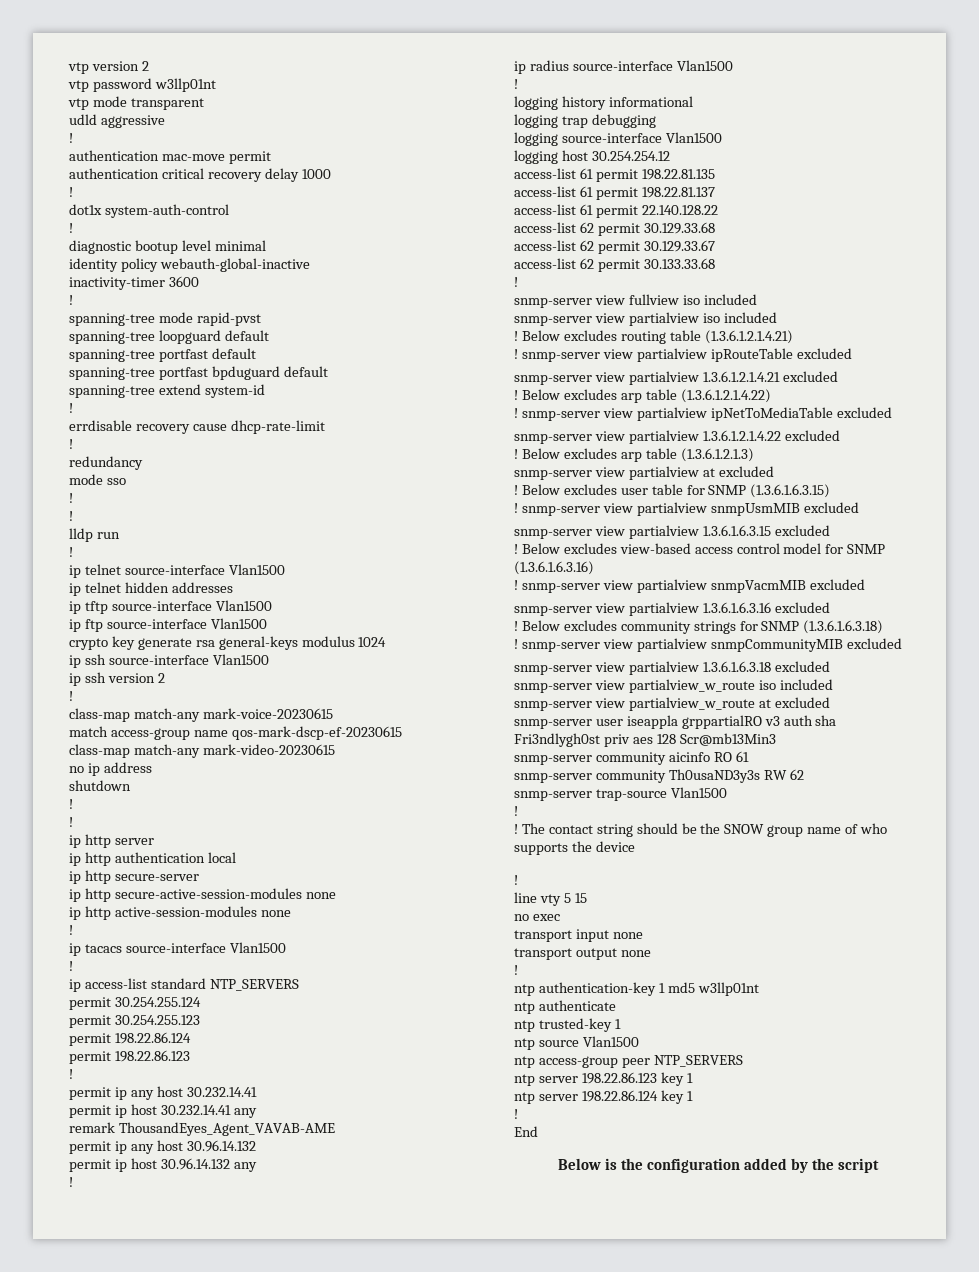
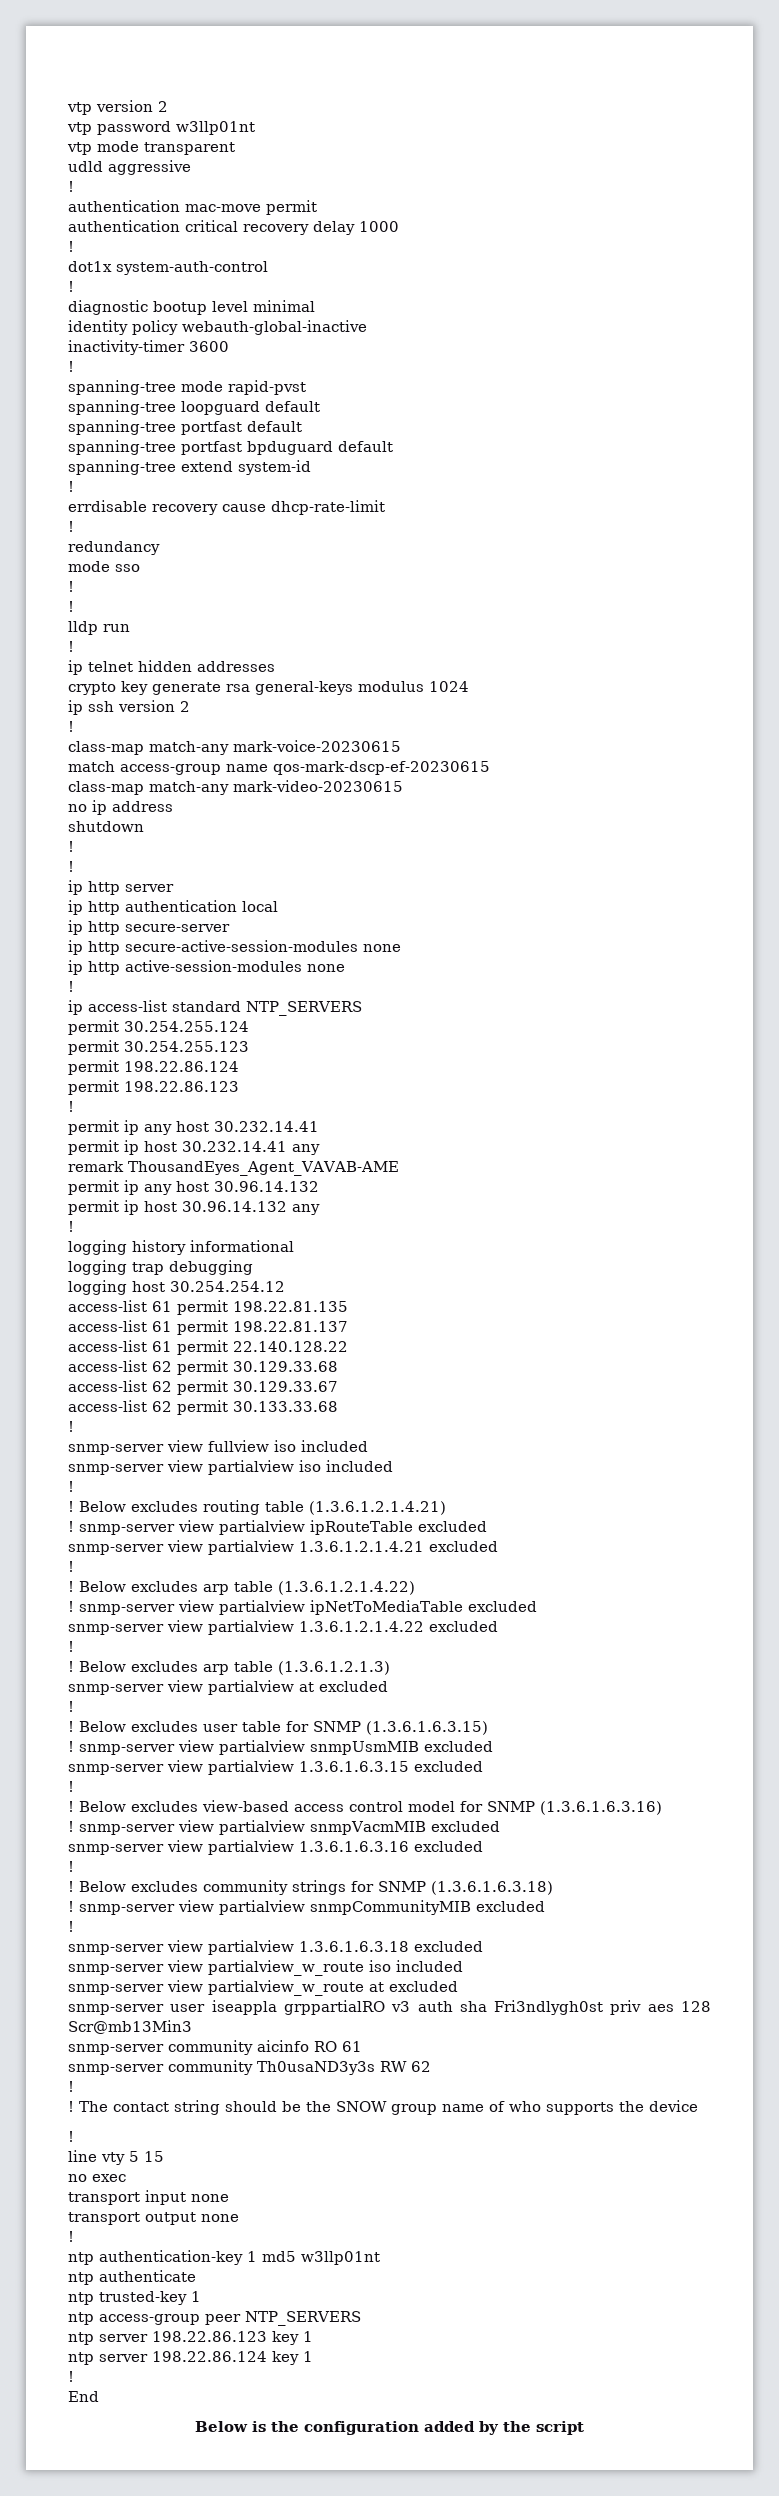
- ip telnet source-interface Vlan1500
- ip tftp source-interface Vlan1500
- ip ftp source-interface Vlan1500
- ip ssh source-interface Vlan1500
- ip tacacs source-interface Vlan1500
- !
- ip radius source-interface Vlan1500
- !
- logging source-interface Vlan1500
  snmp-server view partialview iso included
+ !
  snmp-server view partialview 1.3.6.1.2.1.4.21 excluded
+ !
  snmp-server view partialview 1.3.6.1.2.1.4.22 excluded
+ !
  snmp-server view partialview at excluded
+ !
  snmp-server view partialview 1.3.6.1.6.3.15 excluded
+ !
  snmp-server view partialview 1.3.6.1.6.3.16 excluded
+ !
  ! snmp-server view partialview snmpCommunityMIB excluded
+ !
- snmp-server trap-source Vlan1500
- ntp source Vlan1500

